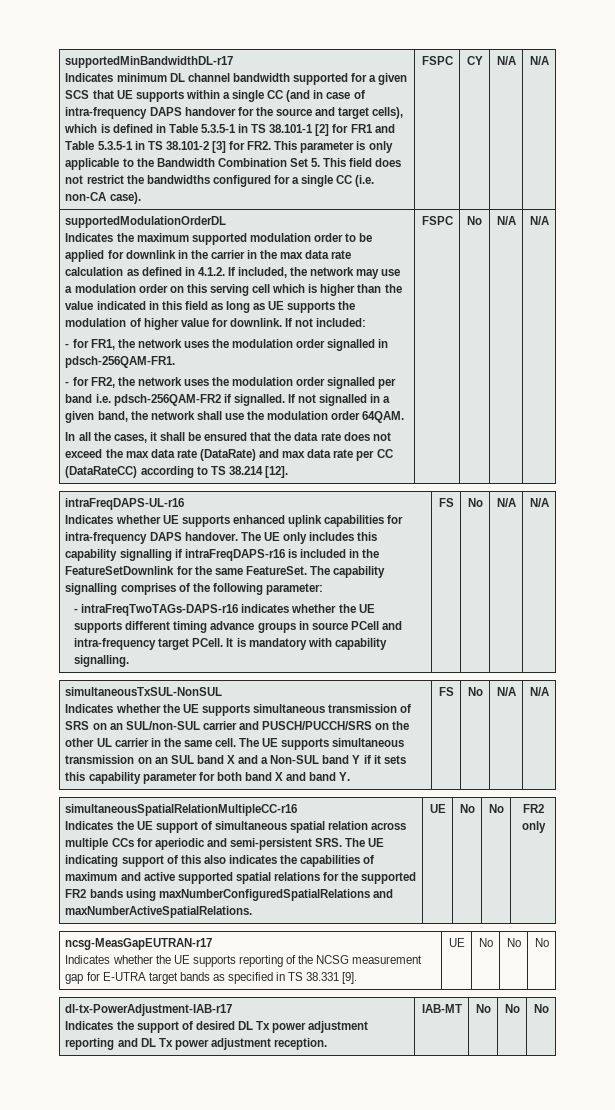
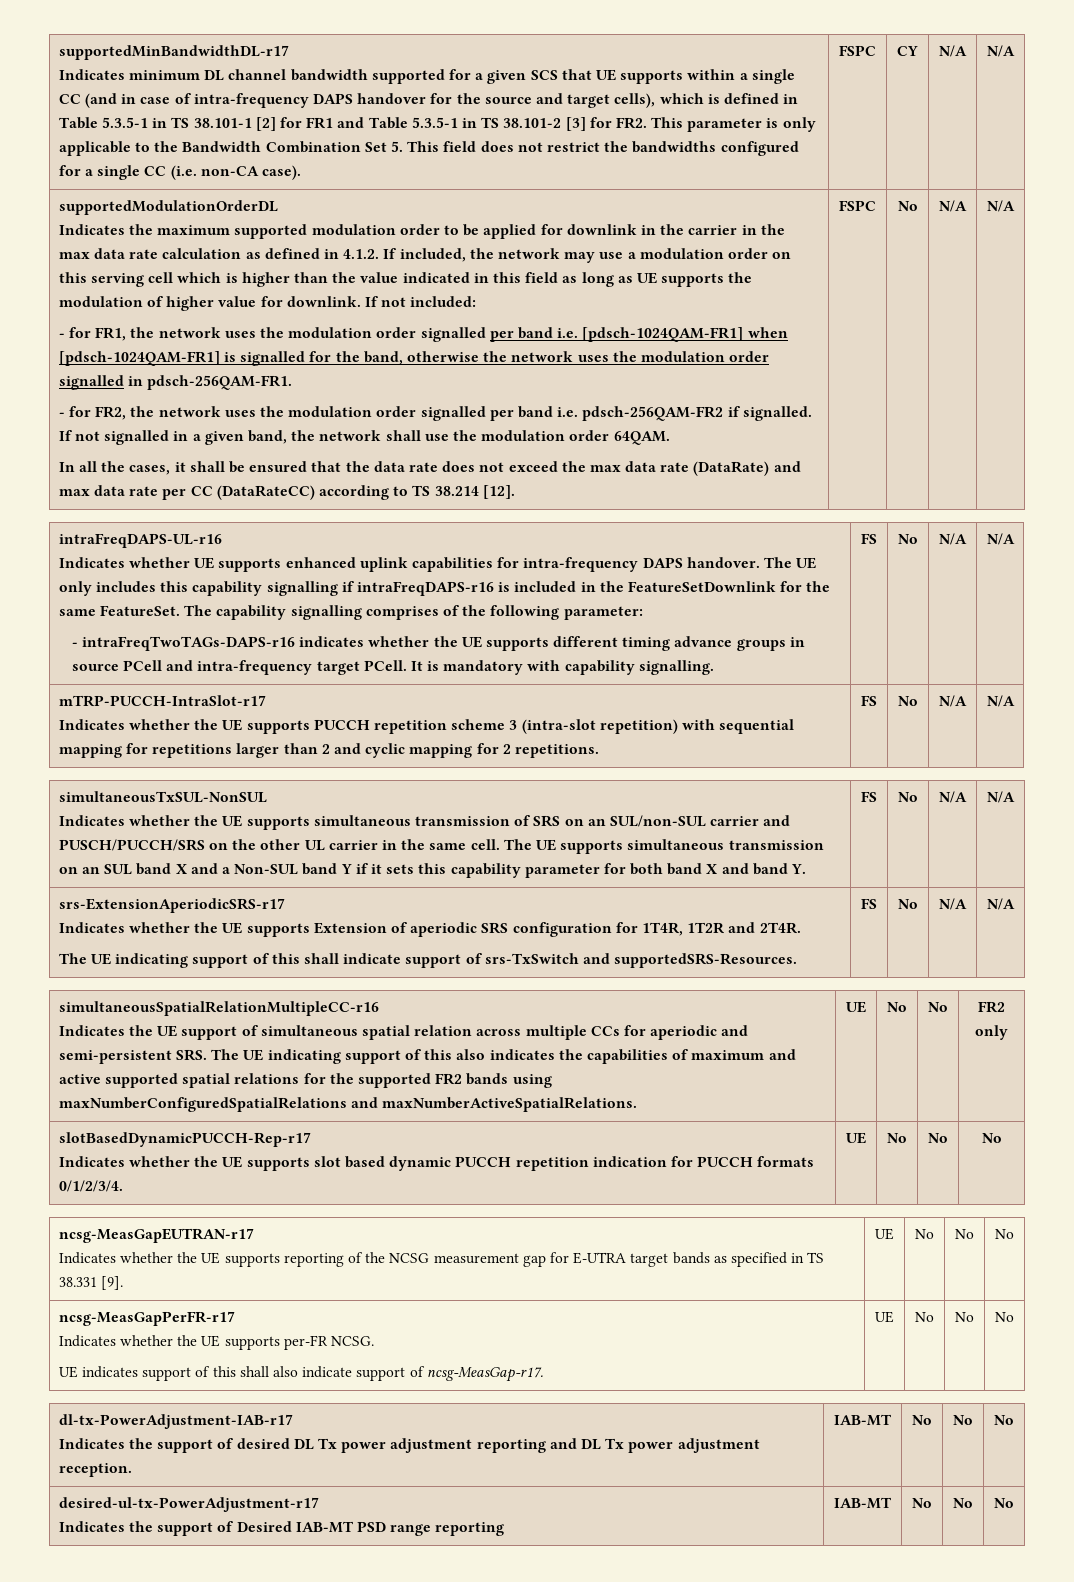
- - for FR1, the network uses the modulation order signalled in pdsch-256QAM-FR1.
+ - for FR1, the network uses the modulation order signalled per band i.e. [pdsch-1024QAM-FR1] when [pdsch-1024QAM-FR1] is signalled for the band, otherwise the network uses the modulation order signalled in pdsch-256QAM-FR1.
+ mTRP-PUCCH-IntraSlot-r17
+ Indicates whether the UE supports PUCCH repetition scheme 3 (intra-slot repetition) with sequential mapping for repetitions larger than 2 and cyclic mapping for 2 repetitions. | FS | No | N/A | N/A
+ srs-ExtensionAperiodicSRS-r17
+ Indicates whether the UE supports Extension of aperiodic SRS configuration for 1T4R, 1T2R and 2T4R.
+ The UE indicating support of this shall indicate support of srs-TxSwitch and supportedSRS-Resources. | FS | No | N/A | N/A
+ slotBasedDynamicPUCCH-Rep-r17
+ Indicates whether the UE supports slot based dynamic PUCCH repetition indication for PUCCH formats 0/1/2/3/4. | UE | No | No | No
+ ncsg-MeasGapPerFR-r17
+ Indicates whether the UE supports per-FR NCSG.
+ UE indicates support of this shall also indicate support of ncsg-MeasGap-r17. | UE | No | No | No
+ desired-ul-tx-PowerAdjustment-r17
+ Indicates the support of Desired IAB-MT PSD range reporting | IAB-MT | No | No | No

